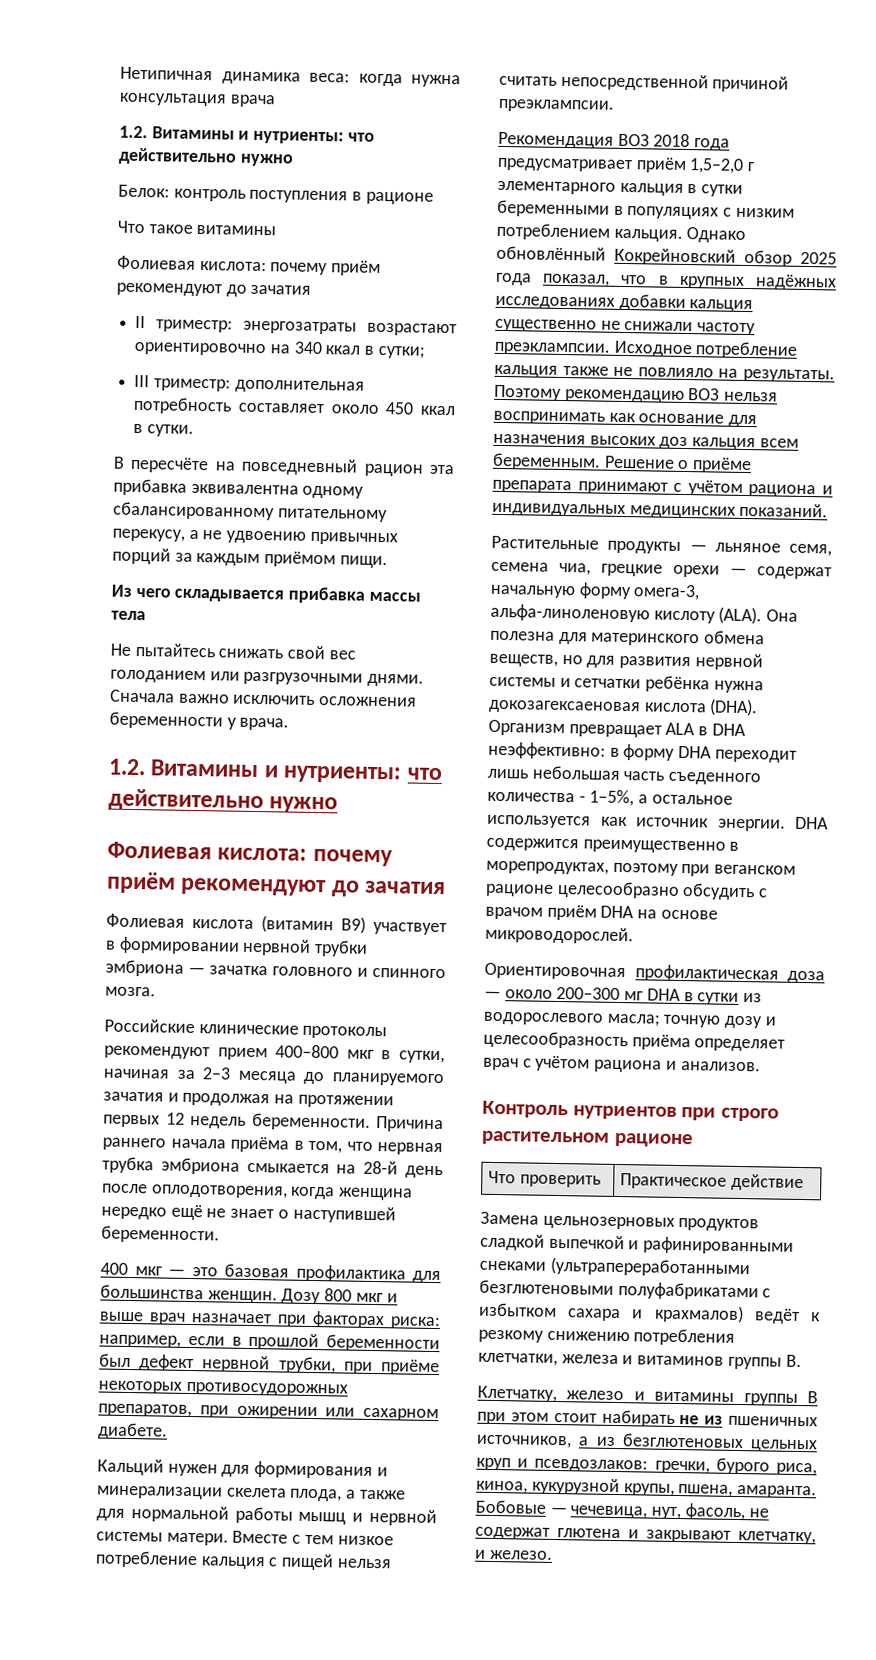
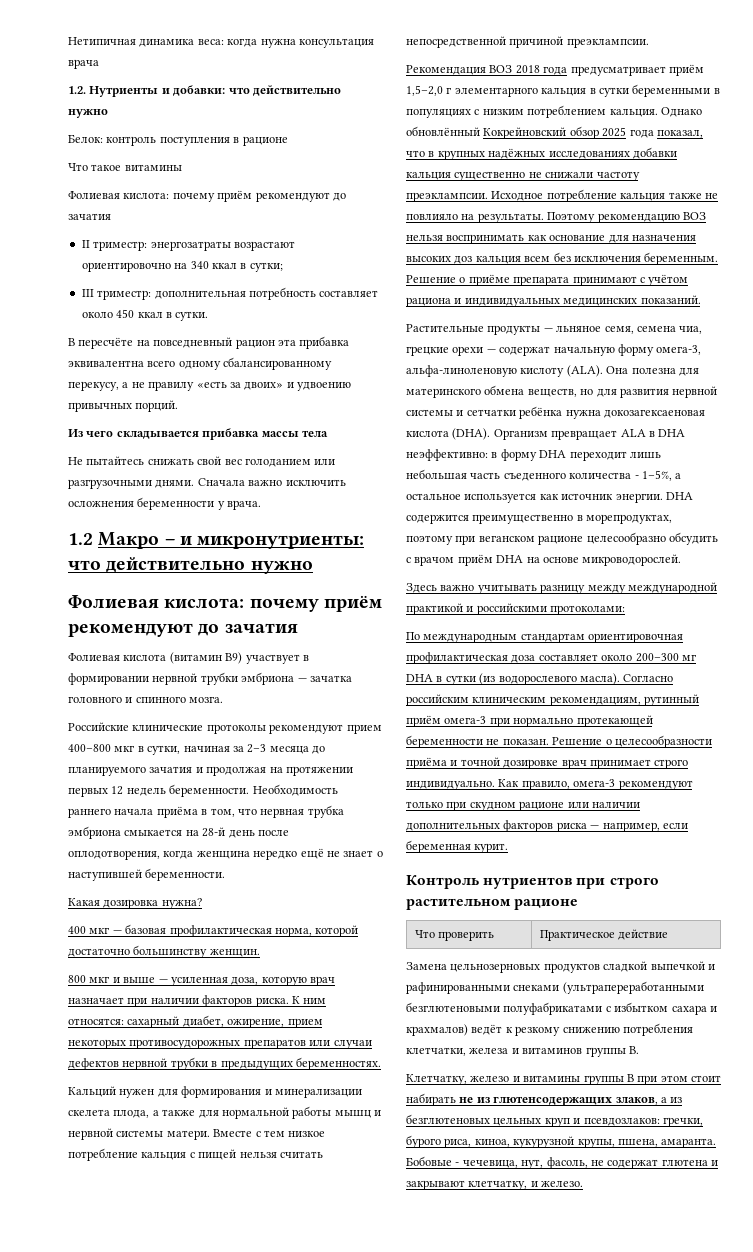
  Нетипичная динамика веса: когда нужна консультация врача
- 1.2. Витамины и нутриенты: что действительно нужно
+ 1.2. Нутриенты и добавки: что действительно нужно
- В пересчёте на повседневный рацион эта прибавка эквивалентна одному сбалансированному питательному перекусу, а не удвоению привычных порций за каждым приёмом пищи.
+ В пересчёте на повседневный рацион эта прибавка эквивалентна всего одному сбалансированному перекусу, а не правилу «есть за двоих» и удвоению привычных порций.
  Сначала важно исключить осложнения беременности у врача.
- 1.2. Витамины и нутриенты: что действительно нужно
+ 1.2 Макро – и микронутриенты: что действительно нужно
- Причина раннего начала приёма в том, что нервная трубка эмбриона смыкается на 28-й день после оплодотворения, когда женщина нередко ещё не знает о наступившей беременности.
+ Необходимость раннего начала приёма в том, что нервная трубка эмбриона смыкается на 28-й день после оплодотворения, когда женщина нередко ещё не знает о наступившей беременности.
+ Какая дозировка нужна?
- 400 мкг — это базовая профилактика для большинства женщин. Дозу 800 мкг и выше врач назначает при факторах риска: например, если в прошлой беременности был дефект нервной трубки, при приёме некоторых противосудорожных препаратов, при ожирении или сахарном диабете.
+ 400 мкг — базовая профилактическая норма, которой достаточно большинству женщин.
+ 800 мкг и выше — усиленная доза, которую врач назначает при наличии факторов риска. К ним относятся: сахарный диабет, ожирение, прием некоторых противосудорожных препаратов или случаи дефектов нервной трубки в предыдущих беременностях.
- Поэтому рекомендацию ВОЗ нельзя воспринимать как основание для назначения высоких доз кальция всем беременным.
+ Поэтому рекомендацию ВОЗ нельзя воспринимать как основание для назначения высоких доз кальция всем без исключения беременным.
- Ориентировочная профилактическая доза — около 200–300 мг DHA в сутки из водорослевого масла; точную дозу и целесообразность приёма определяет врач с учётом рациона и анализов.
+ Здесь важно учитывать разницу между международной практикой и российскими протоколами:
+ По международным стандартам ориентировочная профилактическая доза составляет около 200–300 мг DHA в сутки (из водорослевого масла). Согласно российским клиническим рекомендациям, рутинный приём омега-3 при нормально протекающей беременности не показан. Решение о целесообразности приёма и точной дозировке врач принимает строго индивидуально. Как правило, омега-3 рекомендуют только при скудном рационе или наличии дополнительных факторов риска — например, если беременная курит.
- Клетчатку, железо и витамины группы B при этом стоит набирать не из пшеничных источников, а из безглютеновых цельных круп и псевдозлаков: гречки, бурого риса, киноа, кукурузной крупы, пшена, амаранта.
+ Клетчатку, железо и витамины группы B при этом стоит набирать не из глютенсодержащих злаков, а из безглютеновых цельных круп и псевдозлаков: гречки, бурого риса, киноа, кукурузной крупы, пшена, амаранта.
- Бобовые — чечевица, нут, фасоль, не содержат глютена и закрывают клетчатку, и железо.
+ Бобовые - чечевица, нут, фасоль, не содержат глютена и закрывают клетчатку, и железо.

